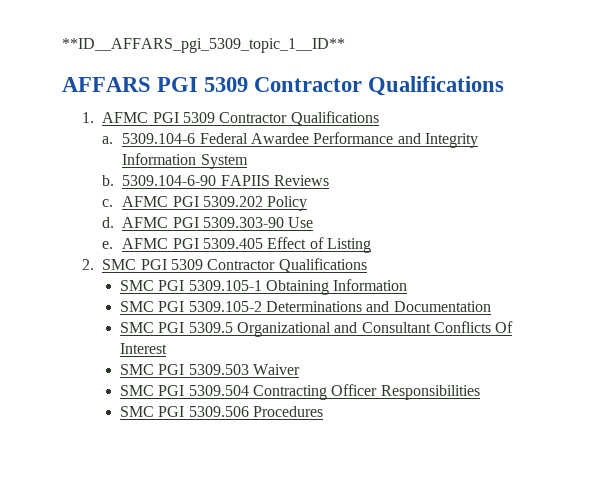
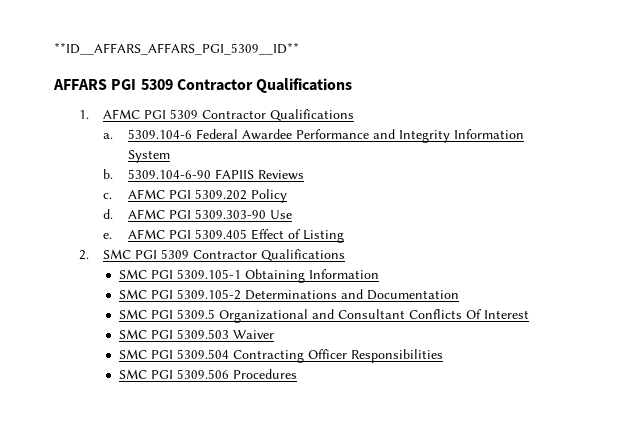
- **ID__AFFARS_pgi_5309_topic_1__ID**
+ **ID__AFFARS_AFFARS_PGI_5309__ID**

